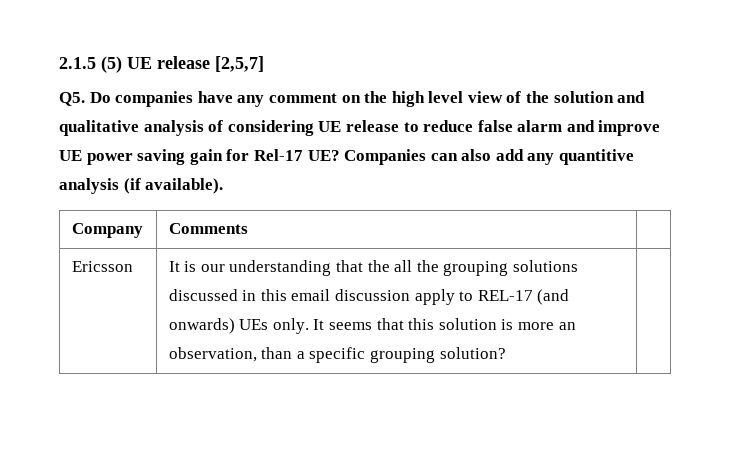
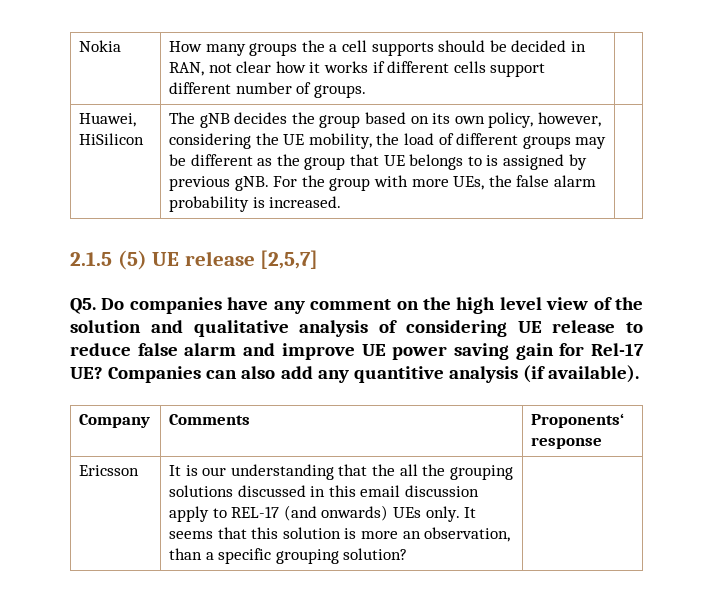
+ Nokia | How many groups the a cell supports should be decided in RAN, not clear how it works if different cells support different number of groups. |
+ Huawei, HiSilicon | The gNB decides the group based on its own policy, however, considering the UE mobility, the load of different groups may be different as the group that UE belongs to is assigned by previous gNB. For the group with more UEs, the false alarm probability is increased.
- Company | Comments |
+ Company | Comments | Proponents‘ response

